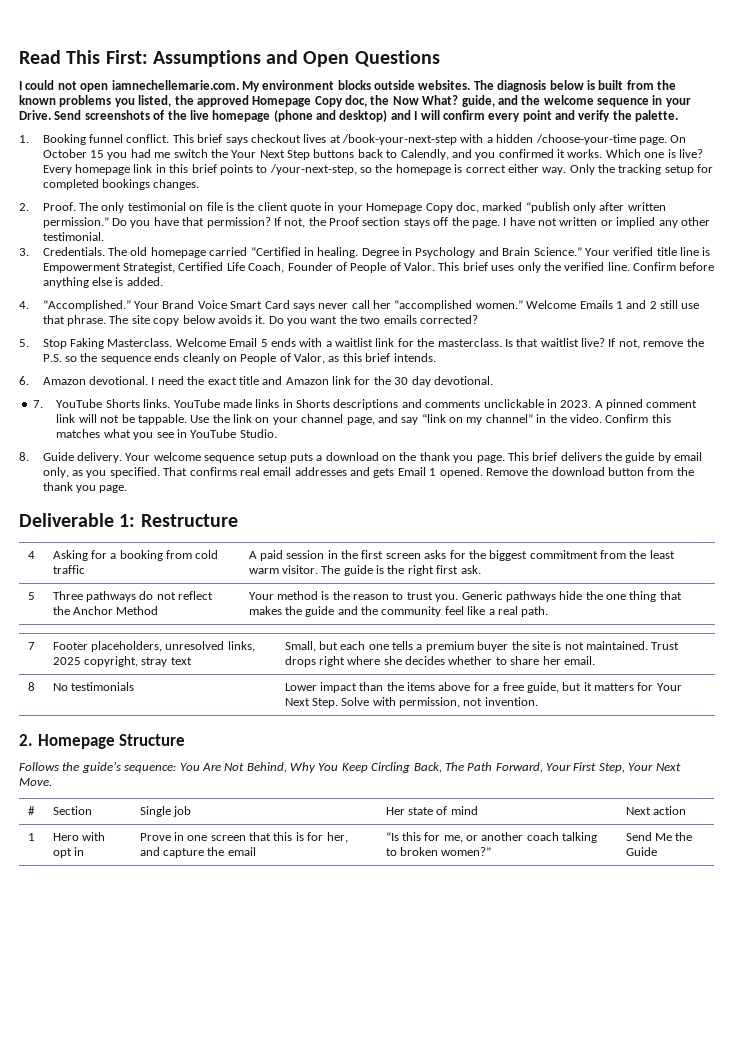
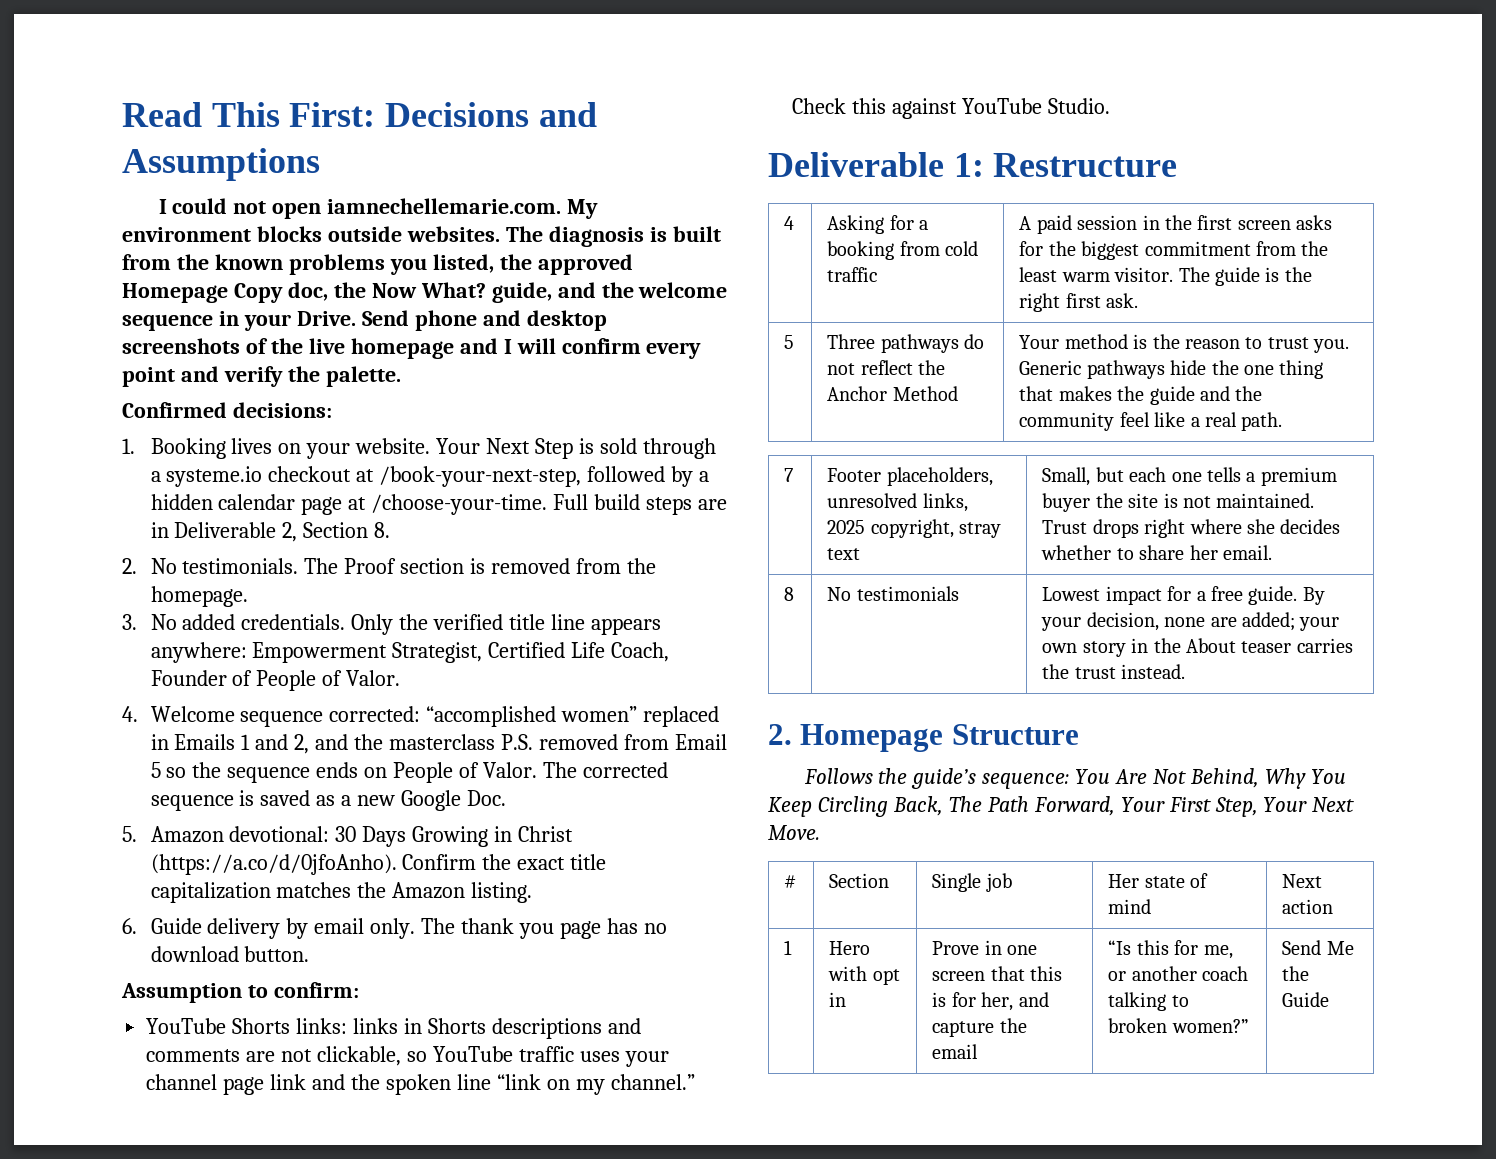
- Read This First: Assumptions and Open Questions
+ Read This First: Decisions and Assumptions
- The diagnosis below is built from the known problems you listed, the approved Homepage Copy doc, the Now What? guide, and the welcome sequence in your Drive.
+ The diagnosis is built from the known problems you listed, the approved Homepage Copy doc, the Now What? guide, and the welcome sequence in your Drive.
- Send screenshots of the live homepage (phone and desktop) and I will confirm every point and verify the palette.
+ Send phone and desktop screenshots of the live homepage and I will confirm every point and verify the palette.
+ Confirmed decisions:
- 1. Booking funnel conflict. This brief says checkout lives at /book-your-next-step with a hidden /choose-your-time page. On October 15 you had me switch the Your Next Step buttons back to Calendly, and you confirmed it works. Which one is live? Every homepage link in this brief points to /your-next-step, so the homepage is correct either way. Only the tracking setup for completed bookings changes.
- 2. Proof. The only testimonial on file is the client quote in your Homepage Copy doc, marked “publish only after written permission.” Do you have that permission? If not, the Proof section stays off the page. I have not written or implied any other testimonial.
- 3. Credentials. The old homepage carried “Certified in healing. Degree in Psychology and Brain Science.” Your verified title line is Empowerment Strategist, Certified Life Coach, Founder of People of Valor. This brief uses only the verified line. Confirm before anything else is added.
- 4. “Accomplished.” Your Brand Voice Smart Card says never call her “accomplished women.” Welcome Emails 1 and 2 still use that phrase. The site copy below avoids it. Do you want the two emails corrected?
- 5. Stop Faking Masterclass. Welcome Email 5 ends with a waitlist link for the masterclass. Is that waitlist live? If not, remove the P.S. so the sequence ends cleanly on People of Valor, as this brief intends.
- 6. Amazon devotional. I need the exact title and Amazon link for the 30 day devotional.
- 7. YouTube Shorts links. YouTube made links in Shorts descriptions and comments unclickable in 2023. A pinned comment link will not be tappable. Use the link on your channel page, and say “link on my channel” in the video. Confirm this matches what you see in YouTube Studio.
- 8. Guide delivery. Your welcome sequence setup puts a download on the thank you page. This brief delivers the guide by email only, as you specified. That confirms real email addresses and gets Email 1 opened. Remove the download button from the thank you page.
+ 1. Booking lives on your website. Your Next Step is sold through a systeme.io checkout at /book-your-next-step, followed by a hidden calendar page at /choose-your-time. Full build steps are in Deliverable 2, Section 8.
+ 2. No testimonials. The Proof section is removed from the homepage.
+ 3. No added credentials. Only the verified title line appears anywhere: Empowerment Strategist, Certified Life Coach, Founder of People of Valor.
+ 4. Welcome sequence corrected: “accomplished women” replaced in Emails 1 and 2, and the masterclass P.S. removed from Email 5 so the sequence ends on People of Valor. The corrected sequence is saved as a new Google Doc.
+ 5. Amazon devotional: 30 Days Growing in Christ (https://a.co/d/0jfoAnho). Confirm the exact title capitalization matches the Amazon listing.
+ 6. Guide delivery by email only. The thank you page has no download button.
+ Assumption to confirm:
+ YouTube Shorts links: links in Shorts descriptions and comments are not clickable, so YouTube traffic uses your channel page link and the spoken line “link on my channel.” Check this against YouTube Studio.
- 8 | No testimonials | Lower impact than the items above for a free guide, but it matters for Your Next Step. Solve with permission, not invention.
+ 8 | No testimonials | Lowest impact for a free guide. By your decision, none are added; your own story in the About teaser carries the trust instead.

